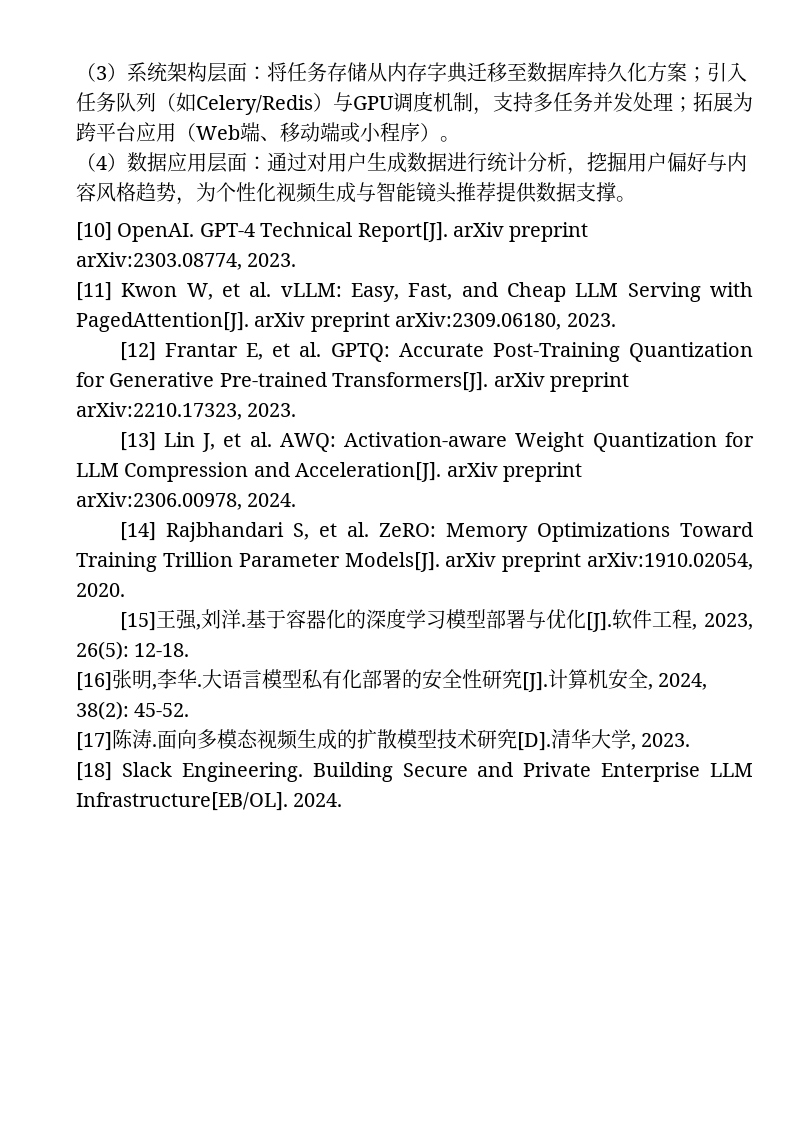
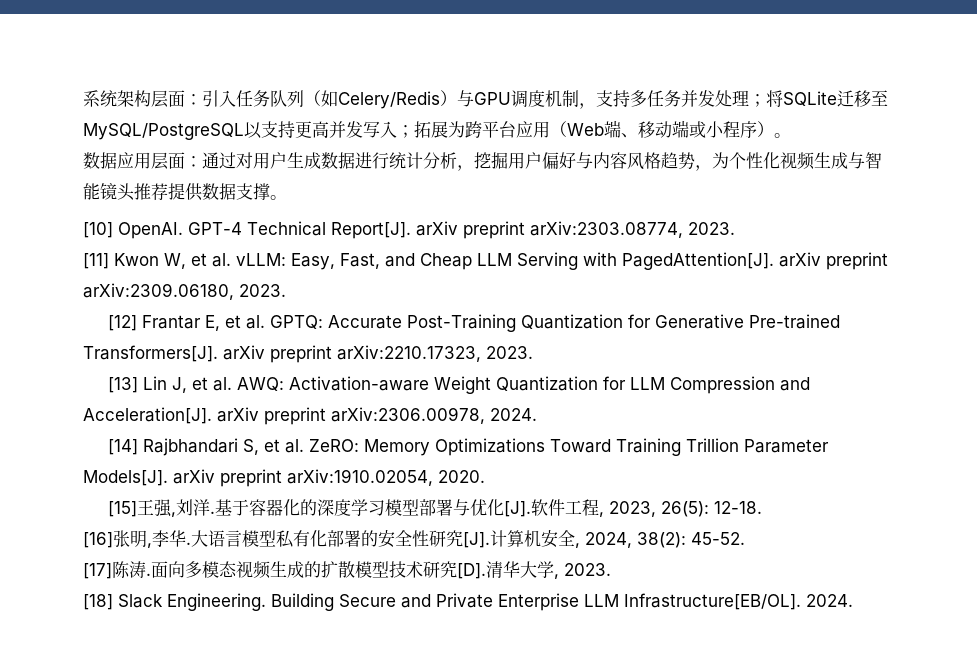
- （3）系统架构层面：将任务存储从内存字典迁移至数据库持久化方案；引入任务队列（如Celery/Redis）与GPU调度机制，支持多任务并发处理；拓展为跨平台应用（Web端、移动端或小程序）。
+ 系统架构层面：引入任务队列（如Celery/Redis）与GPU调度机制，支持多任务并发处理；将SQLite迁移至MySQL/PostgreSQL以支持更高并发写入；拓展为跨平台应用（Web端、移动端或小程序）。
- （4）数据应用层面：通过对用户生成数据进行统计分析，挖掘用户偏好与内容风格趋势，为个性化视频生成与智能镜头推荐提供数据支撑。
+ 数据应用层面：通过对用户生成数据进行统计分析，挖掘用户偏好与内容风格趋势，为个性化视频生成与智能镜头推荐提供数据支撑。

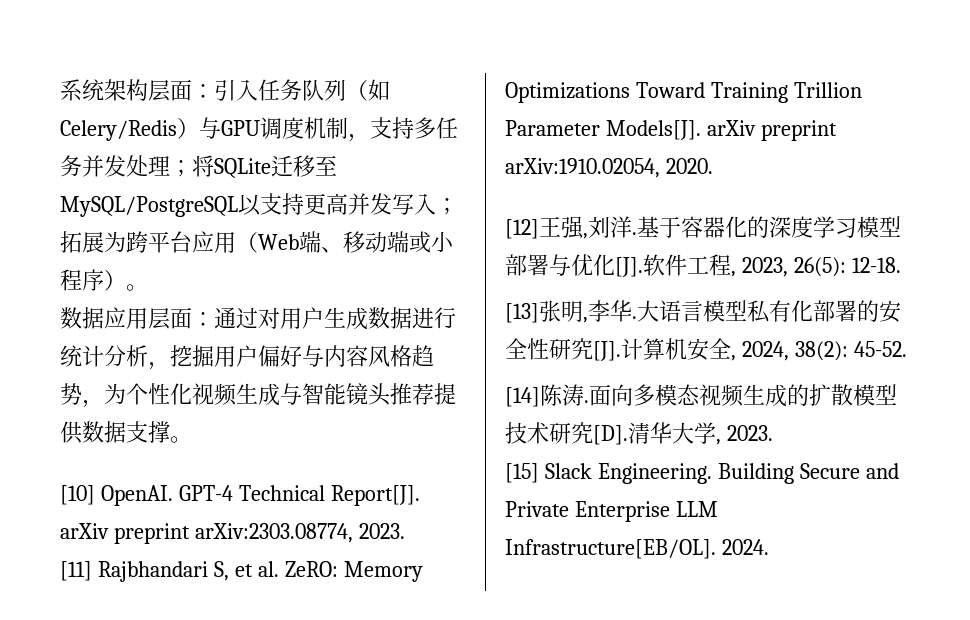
- [11] Kwon W, et al. vLLM: Easy, Fast, and Cheap LLM Serving with PagedAttention[J]. arXiv preprint arXiv:2309.06180, 2023.
- [12] Frantar E, et al. GPTQ: Accurate Post-Training Quantization for Generative Pre-trained Transformers[J]. arXiv preprint arXiv:2210.17323, 2023.
- [13] Lin J, et al. AWQ: Activation-aware Weight Quantization for LLM Compression and Acceleration[J]. arXiv preprint arXiv:2306.00978, 2024.
- [14] Rajbhandari S, et al. ZeRO: Memory Optimizations Toward Training Trillion Parameter Models[J]. arXiv preprint arXiv:1910.02054, 2020.
+ [11] Rajbhandari S, et al. ZeRO: Memory Optimizations Toward Training Trillion Parameter Models[J]. arXiv preprint arXiv:1910.02054, 2020.
- [15]王强,刘洋.
+ [12]王强,刘洋.
- [16]张明,李华.
+ [13]张明,李华.
- [17]陈涛.
+ [14]陈涛.
- [18] Slack Engineering.
+ [15] Slack Engineering.

